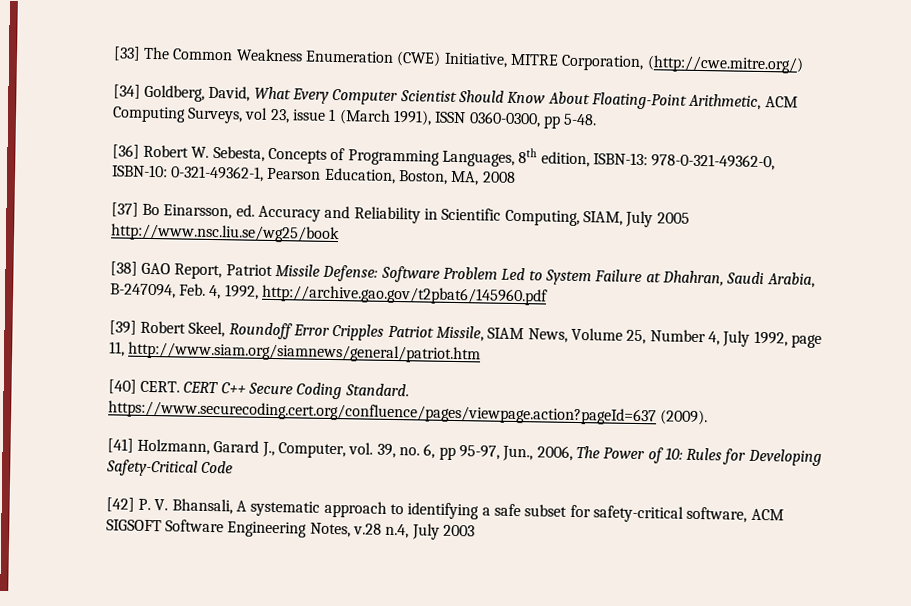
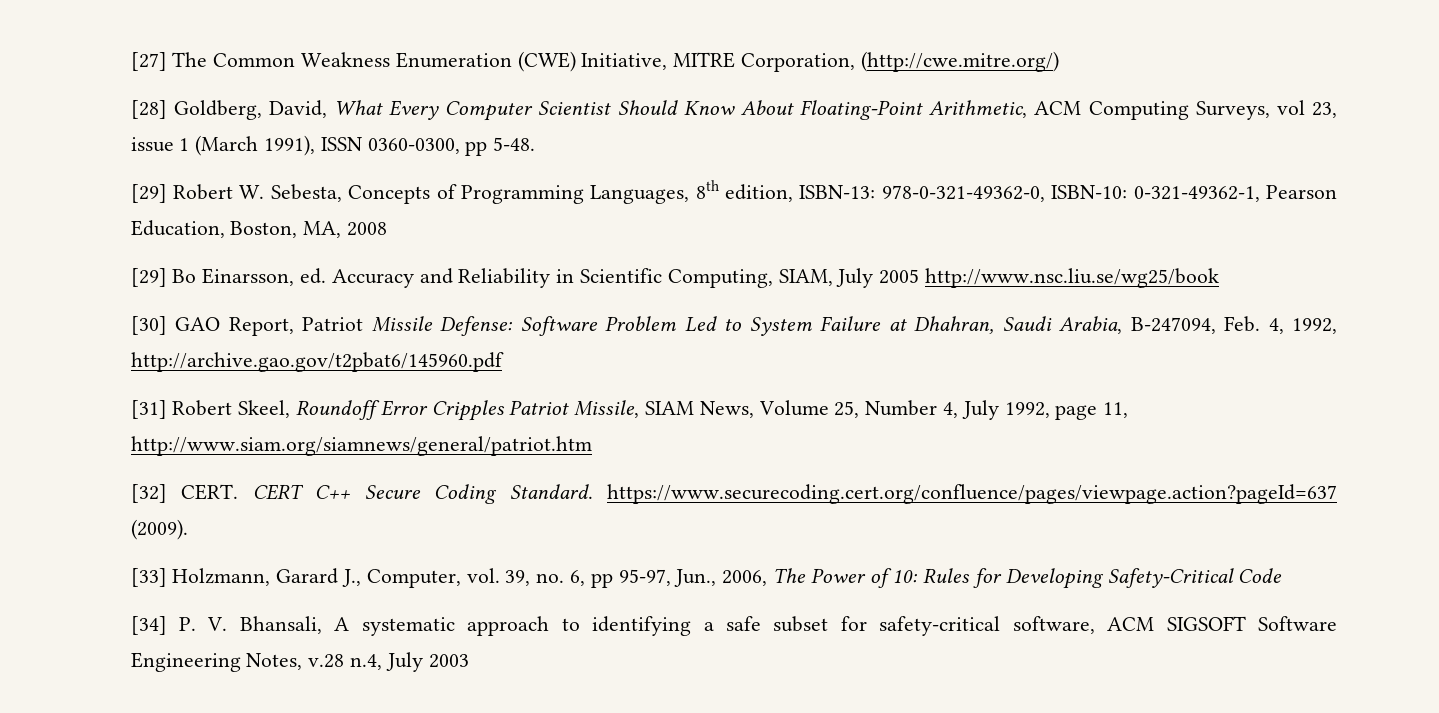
- [33] The Common Weakness Enumeration (CWE) Initiative, MITRE Corporation, (http://cwe.mitre.org/)
+ [27] The Common Weakness Enumeration (CWE) Initiative, MITRE Corporation, (http://cwe.mitre.org/)
- [34] Goldberg, David, What Every Computer Scientist Should Know About Floating-Point Arithmetic, ACM Computing Surveys, vol 23, issue 1 (March 1991), ISSN 0360-0300, pp 5-48.
+ [28] Goldberg, David, What Every Computer Scientist Should Know About Floating-Point Arithmetic, ACM Computing Surveys, vol 23, issue 1 (March 1991), ISSN 0360-0300, pp 5-48.
- [36] Robert W. Sebesta, Concepts of Programming Languages, 8th edition, ISBN-13: 978-0-321-49362-0, ISBN-10: 0-321-49362-1, Pearson Education, Boston, MA, 2008
+ [29] Robert W. Sebesta, Concepts of Programming Languages, 8th edition, ISBN-13: 978-0-321-49362-0, ISBN-10: 0-321-49362-1, Pearson Education, Boston, MA, 2008
- [37] Bo Einarsson, ed. Accuracy and Reliability in Scientific Computing, SIAM, July 2005 http://www.nsc.liu.se/wg25/book
+ [29] Bo Einarsson, ed. Accuracy and Reliability in Scientific Computing, SIAM, July 2005 http://www.nsc.liu.se/wg25/book
- [38] GAO Report, Patriot Missile Defense: Software Problem Led to System Failure at Dhahran, Saudi Arabia, B-247094, Feb. 4, 1992, http://archive.gao.gov/t2pbat6/145960.pdf
+ [30] GAO Report, Patriot Missile Defense: Software Problem Led to System Failure at Dhahran, Saudi Arabia, B-247094, Feb. 4, 1992, http://archive.gao.gov/t2pbat6/145960.pdf
- [39] Robert Skeel, Roundoff Error Cripples Patriot Missile, SIAM News, Volume 25, Number 4, July 1992, page 11, http://www.siam.org/siamnews/general/patriot.htm
+ [31] Robert Skeel, Roundoff Error Cripples Patriot Missile, SIAM News, Volume 25, Number 4, July 1992, page 11, http://www.siam.org/siamnews/general/patriot.htm
- [40] CERT.
+ [32] CERT.
- [41] Holzmann, Garard J., Computer, vol. 39, no. 6, pp 95-97, Jun., 2006, The Power of 10: Rules for Developing Safety-Critical Code
+ [33] Holzmann, Garard J., Computer, vol. 39, no. 6, pp 95-97, Jun., 2006, The Power of 10: Rules for Developing Safety-Critical Code
- [42] P. V. Bhansali, A systematic approach to identifying a safe subset for safety-critical software, ACM SIGSOFT Software Engineering Notes, v.28 n.4, July 2003
+ [34] P. V. Bhansali, A systematic approach to identifying a safe subset for safety-critical software, ACM SIGSOFT Software Engineering Notes, v.28 n.4, July 2003

